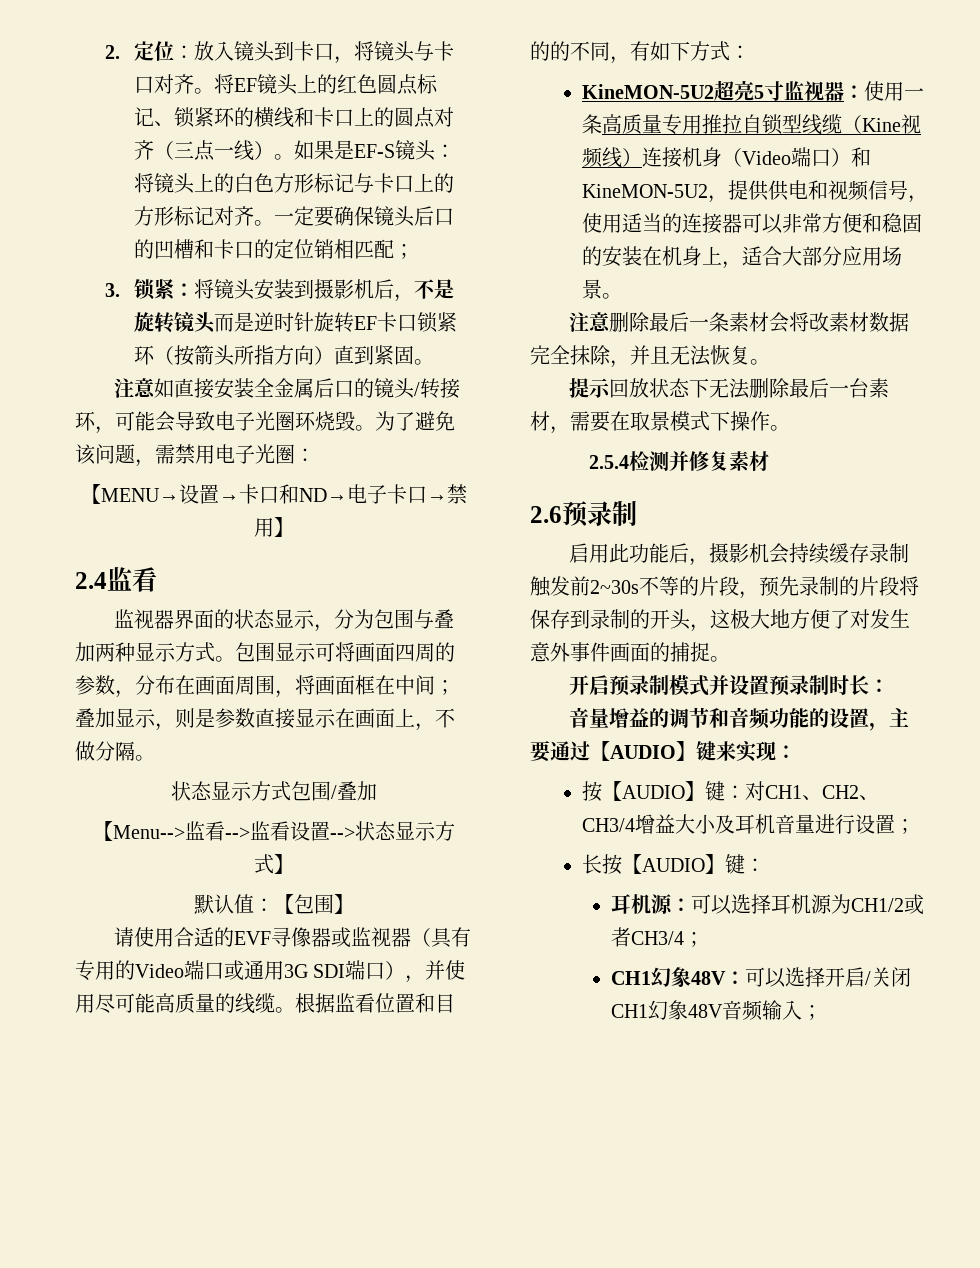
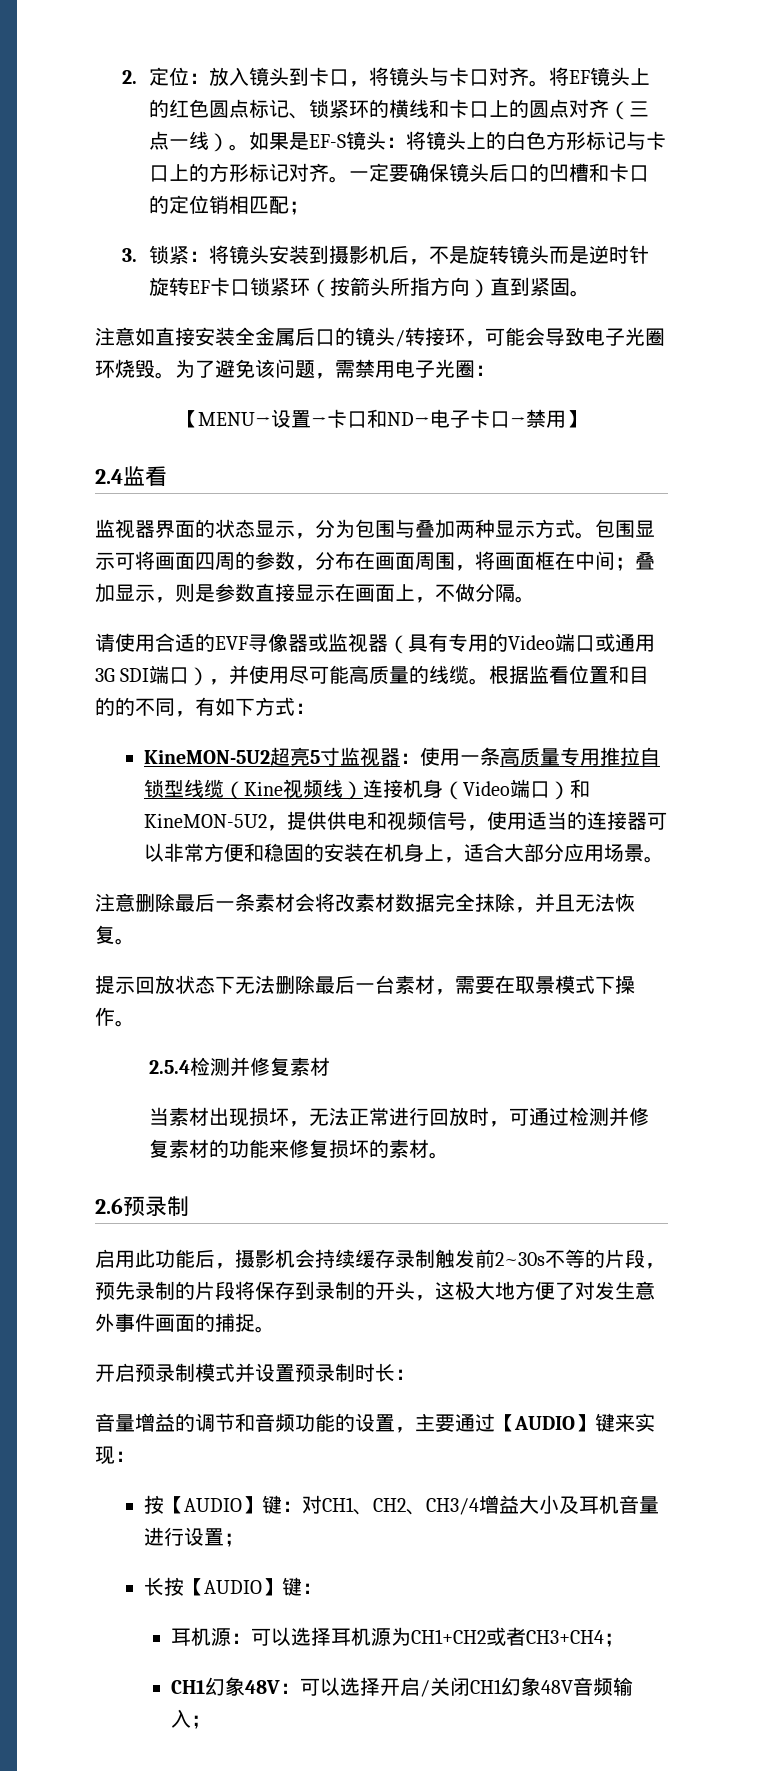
- 状态显示方式包围/叠加
- 【Menu-->监看-->监看设置-->状态显示方式】
- 默认值：【包围】
+ 当素材出现损坏，无法正常进行回放时，可通过检测并修复素材的功能来修复损坏的素材。
- 耳机源：可以选择耳机源为CH1/2或者CH3/4；
+ 耳机源：可以选择耳机源为CH1+CH2或者CH3+CH4；

